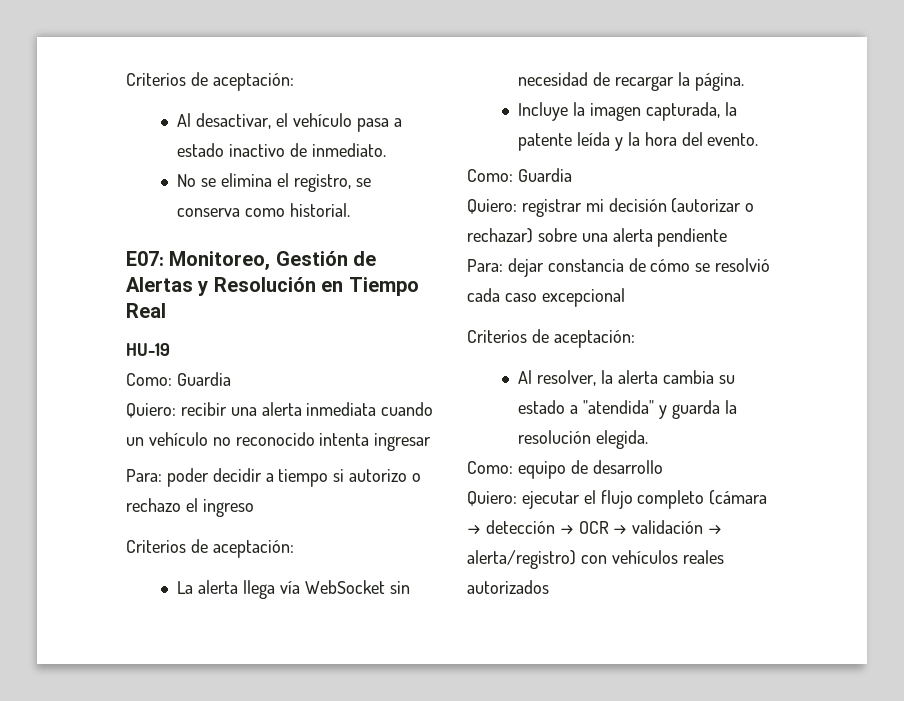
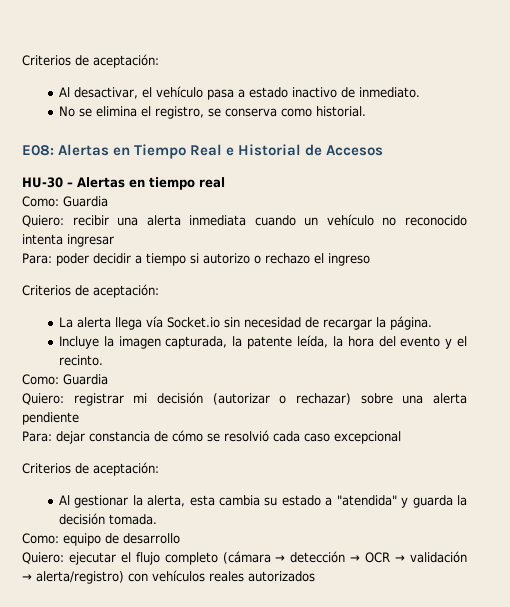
- E07: Monitoreo, Gestión de Alertas y Resolución en Tiempo Real
- HU-19
+ E08: Alertas en Tiempo Real e Historial de Accesos
+ HU-30 – Alertas en tiempo real
- La alerta llega vía WebSocket sin necesidad de recargar la página.
+ La alerta llega vía Socket.io sin necesidad de recargar la página.
- Incluye la imagen capturada, la patente leída y la hora del evento.
+ Incluye la imagen capturada, la patente leída, la hora del evento y el recinto.
- Al resolver, la alerta cambia su estado a "atendida" y guarda la resolución elegida.
+ Al gestionar la alerta, esta cambia su estado a "atendida" y guarda la decisión tomada.

